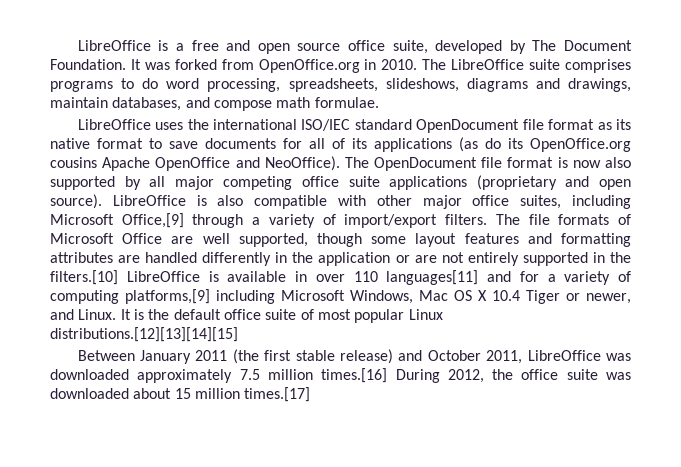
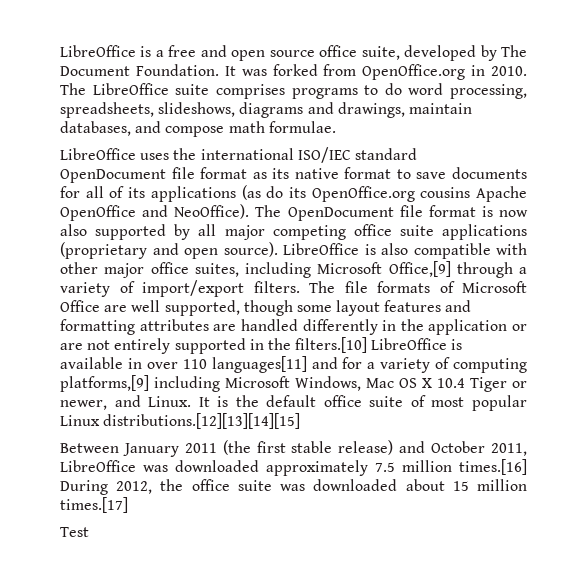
+ Test

